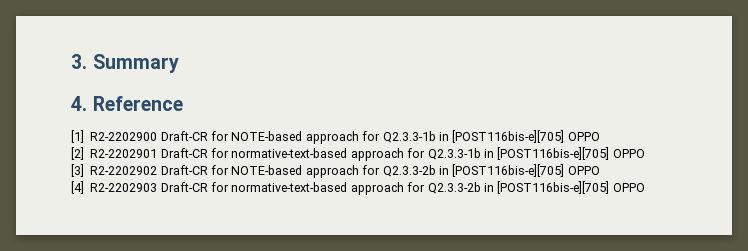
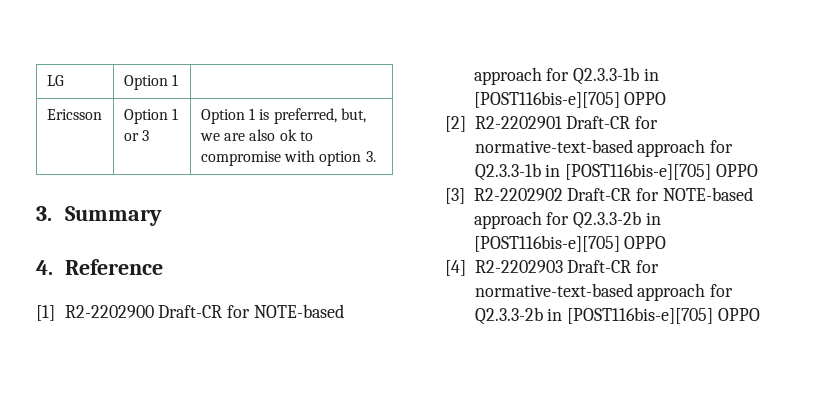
+ LG | Option 1 |
+ Ericsson | Option 1 or 3 | Option 1 is preferred, but, we are also ok to compromise with option 3.

